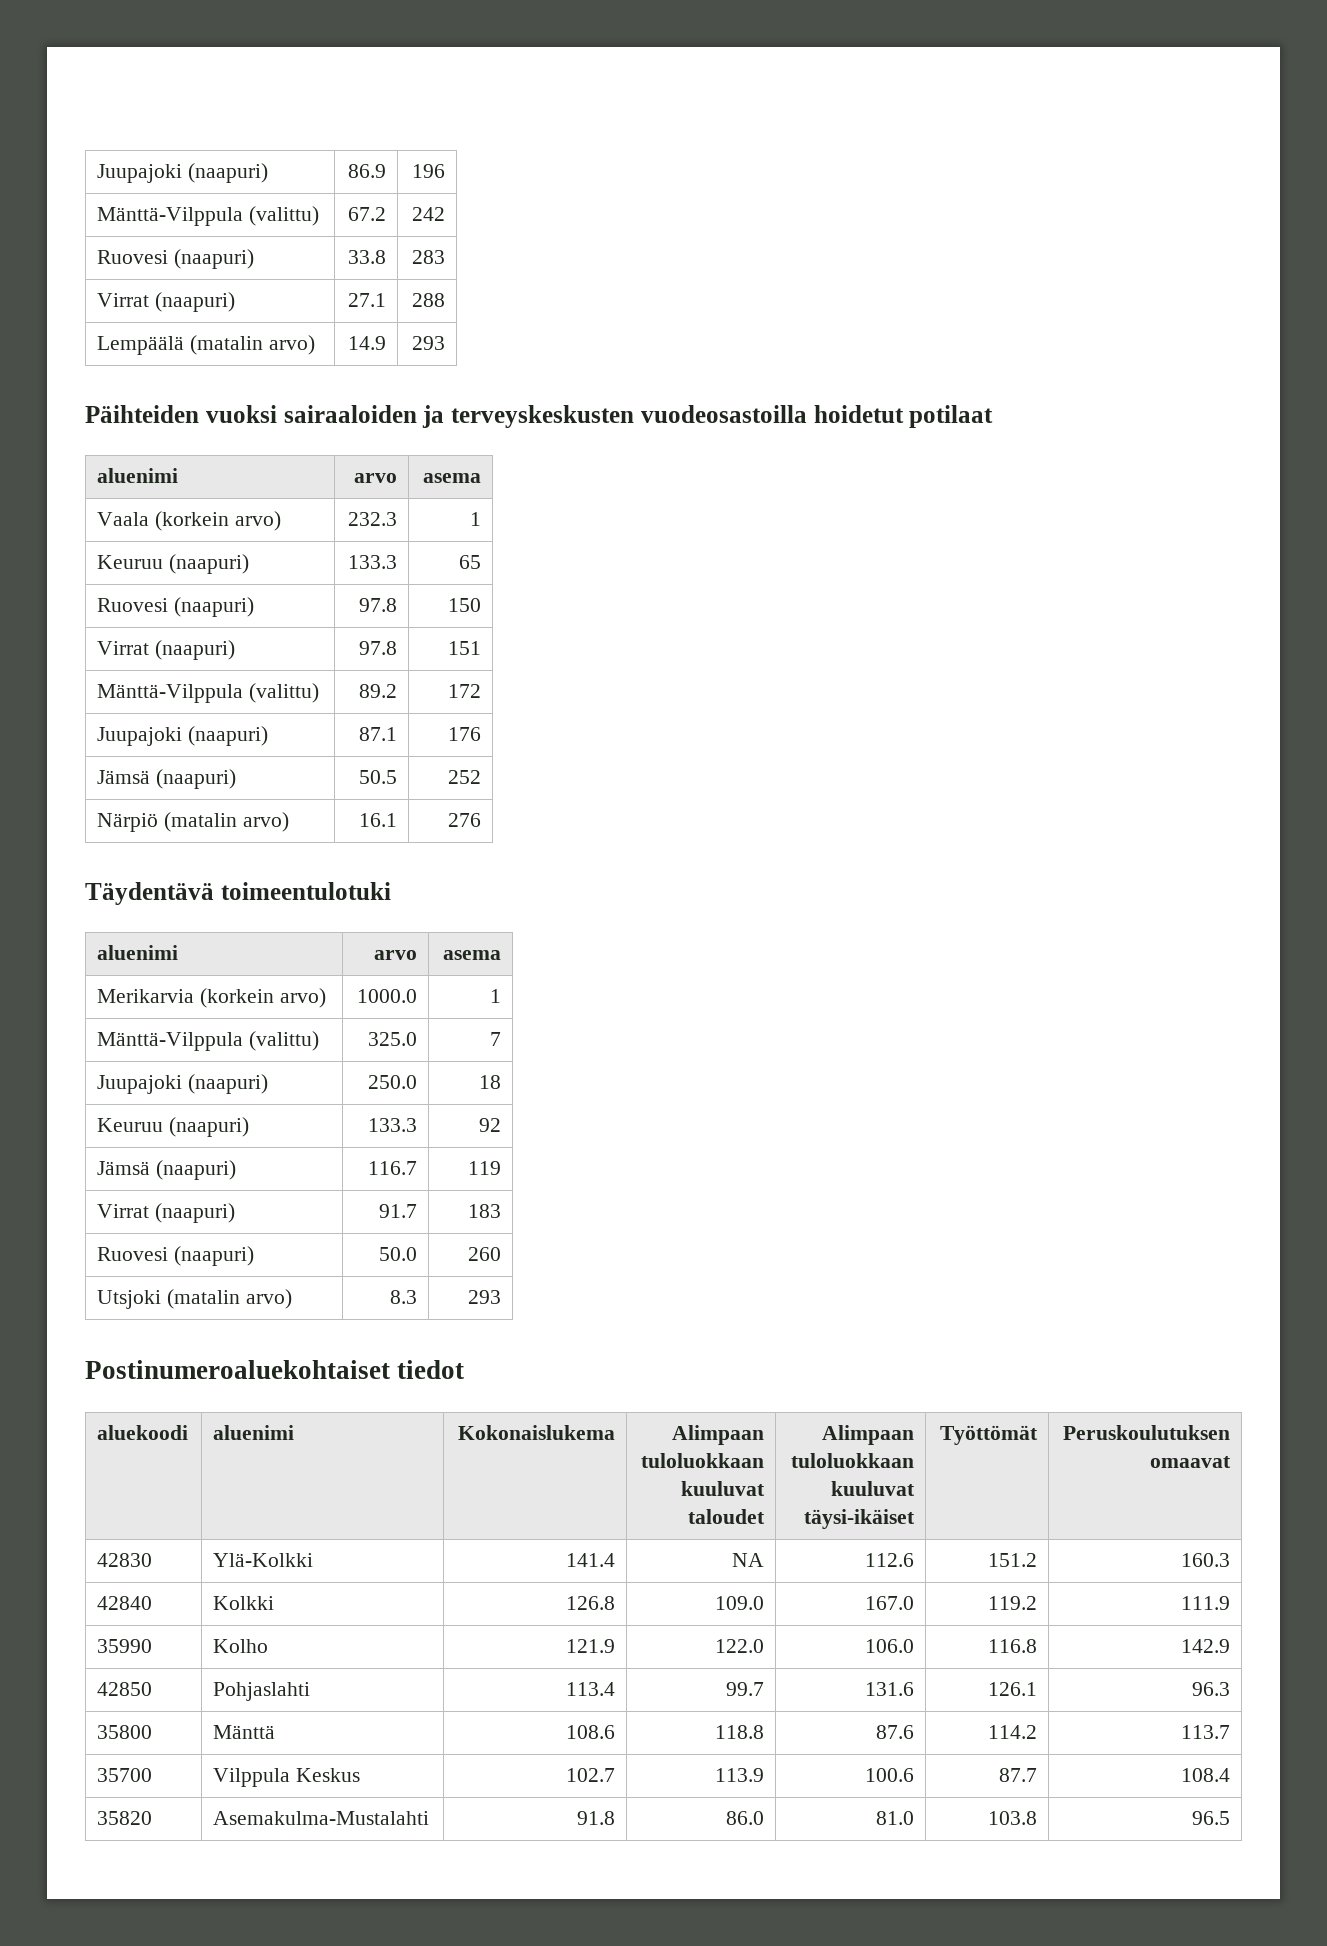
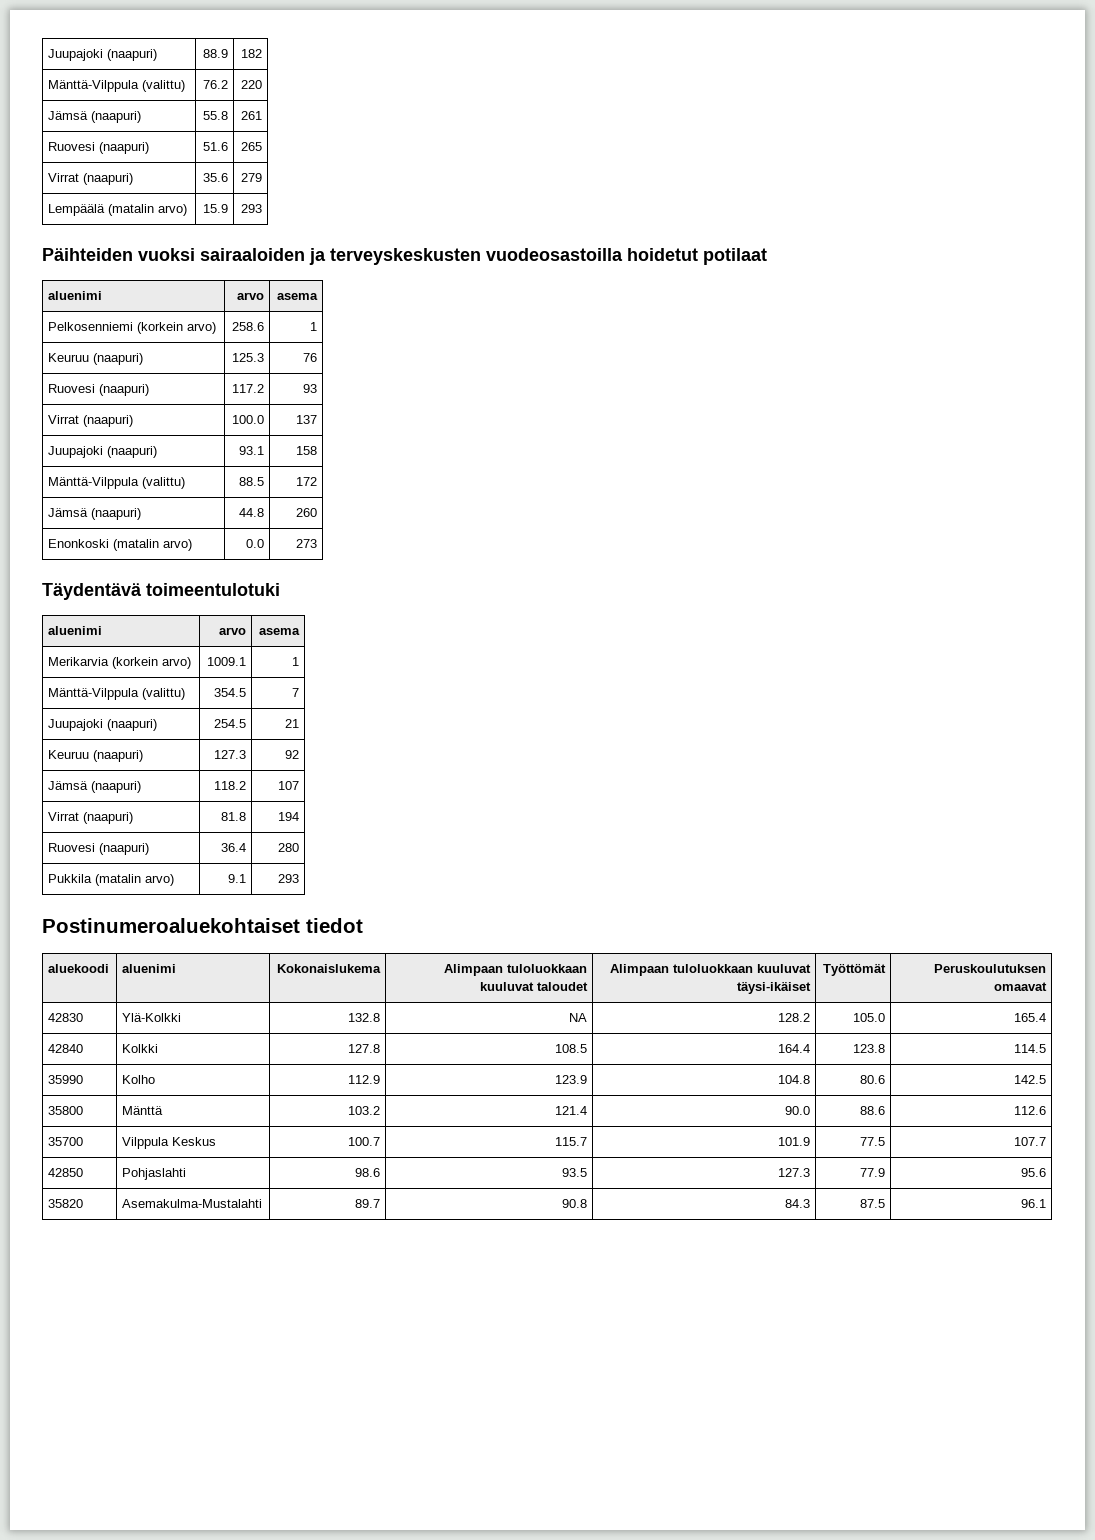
- Juupajoki (naapuri) | 86.9 | 196
- Mänttä-Vilppula (valittu) | 67.2 | 242
- Ruovesi (naapuri) | 33.8 | 283
- Virrat (naapuri) | 27.1 | 288
+ Juupajoki (naapuri) | 88.9 | 182
+ Mänttä-Vilppula (valittu) | 76.2 | 220
+ Jämsä (naapuri) | 55.8 | 261
+ Ruovesi (naapuri) | 51.6 | 265
+ Virrat (naapuri) | 35.6 | 279
- Lempäälä (matalin arvo) | 14.9 | 293
+ Lempäälä (matalin arvo) | 15.9 | 293
- Vaala (korkein arvo) | 232.3 | 1
+ Pelkosenniemi (korkein arvo) | 258.6 | 1
- Keuruu (naapuri) | 133.3 | 65
- Ruovesi (naapuri) | 97.8 | 150
- Virrat (naapuri) | 97.8 | 151
- Mänttä-Vilppula (valittu) | 89.2 | 172
+ Keuruu (naapuri) | 125.3 | 76
+ Ruovesi (naapuri) | 117.2 | 93
+ Virrat (naapuri) | 100.0 | 137
+ Juupajoki (naapuri) | 93.1 | 158
+ Mänttä-Vilppula (valittu) | 88.5 | 172
- Juupajoki (naapuri) | 87.1 | 176
- Jämsä (naapuri) | 50.5 | 252
- Närpiö (matalin arvo) | 16.1 | 276
+ Jämsä (naapuri) | 44.8 | 260
+ Enonkoski (matalin arvo) | 0.0 | 273
- Merikarvia (korkein arvo) | 1000.0 | 1
+ Merikarvia (korkein arvo) | 1009.1 | 1
- Mänttä-Vilppula (valittu) | 325.0 | 7
+ Mänttä-Vilppula (valittu) | 354.5 | 7
- Juupajoki (naapuri) | 250.0 | 18
- Keuruu (naapuri) | 133.3 | 92
+ Juupajoki (naapuri) | 254.5 | 21
+ Keuruu (naapuri) | 127.3 | 92
- Jämsä (naapuri) | 116.7 | 119
- Virrat (naapuri) | 91.7 | 183
- Ruovesi (naapuri) | 50.0 | 260
- Utsjoki (matalin arvo) | 8.3 | 293
+ Jämsä (naapuri) | 118.2 | 107
+ Virrat (naapuri) | 81.8 | 194
+ Ruovesi (naapuri) | 36.4 | 280
+ Pukkila (matalin arvo) | 9.1 | 293
- 42830 | Ylä-Kolkki | 141.4 | NA | 112.6 | 151.2 | 160.3
+ 42830 | Ylä-Kolkki | 132.8 | NA | 128.2 | 105.0 | 165.4
- 42840 | Kolkki | 126.8 | 109.0 | 167.0 | 119.2 | 111.9
- 35990 | Kolho | 121.9 | 122.0 | 106.0 | 116.8 | 142.9
- 42850 | Pohjaslahti | 113.4 | 99.7 | 131.6 | 126.1 | 96.3
- 35800 | Mänttä | 108.6 | 118.8 | 87.6 | 114.2 | 113.7
- 35700 | Vilppula Keskus | 102.7 | 113.9 | 100.6 | 87.7 | 108.4
- 35820 | Asemakulma-Mustalahti | 91.8 | 86.0 | 81.0 | 103.8 | 96.5
+ 42840 | Kolkki | 127.8 | 108.5 | 164.4 | 123.8 | 114.5
+ 35990 | Kolho | 112.9 | 123.9 | 104.8 | 80.6 | 142.5
+ 35800 | Mänttä | 103.2 | 121.4 | 90.0 | 88.6 | 112.6
+ 35700 | Vilppula Keskus | 100.7 | 115.7 | 101.9 | 77.5 | 107.7
+ 42850 | Pohjaslahti | 98.6 | 93.5 | 127.3 | 77.9 | 95.6
+ 35820 | Asemakulma-Mustalahti | 89.7 | 90.8 | 84.3 | 87.5 | 96.1

